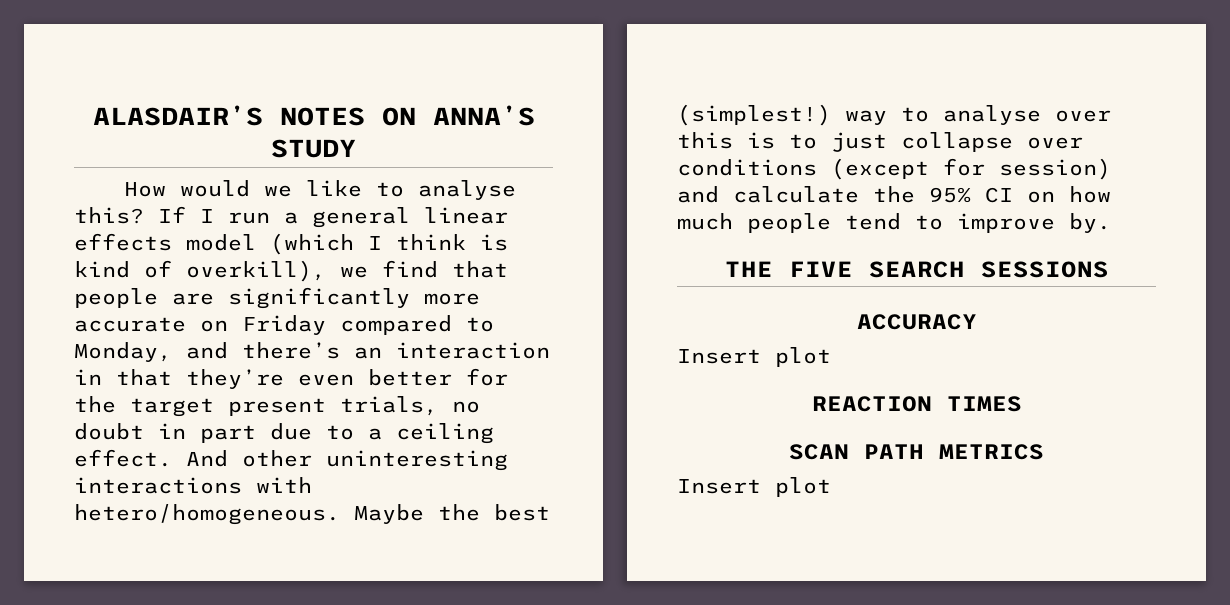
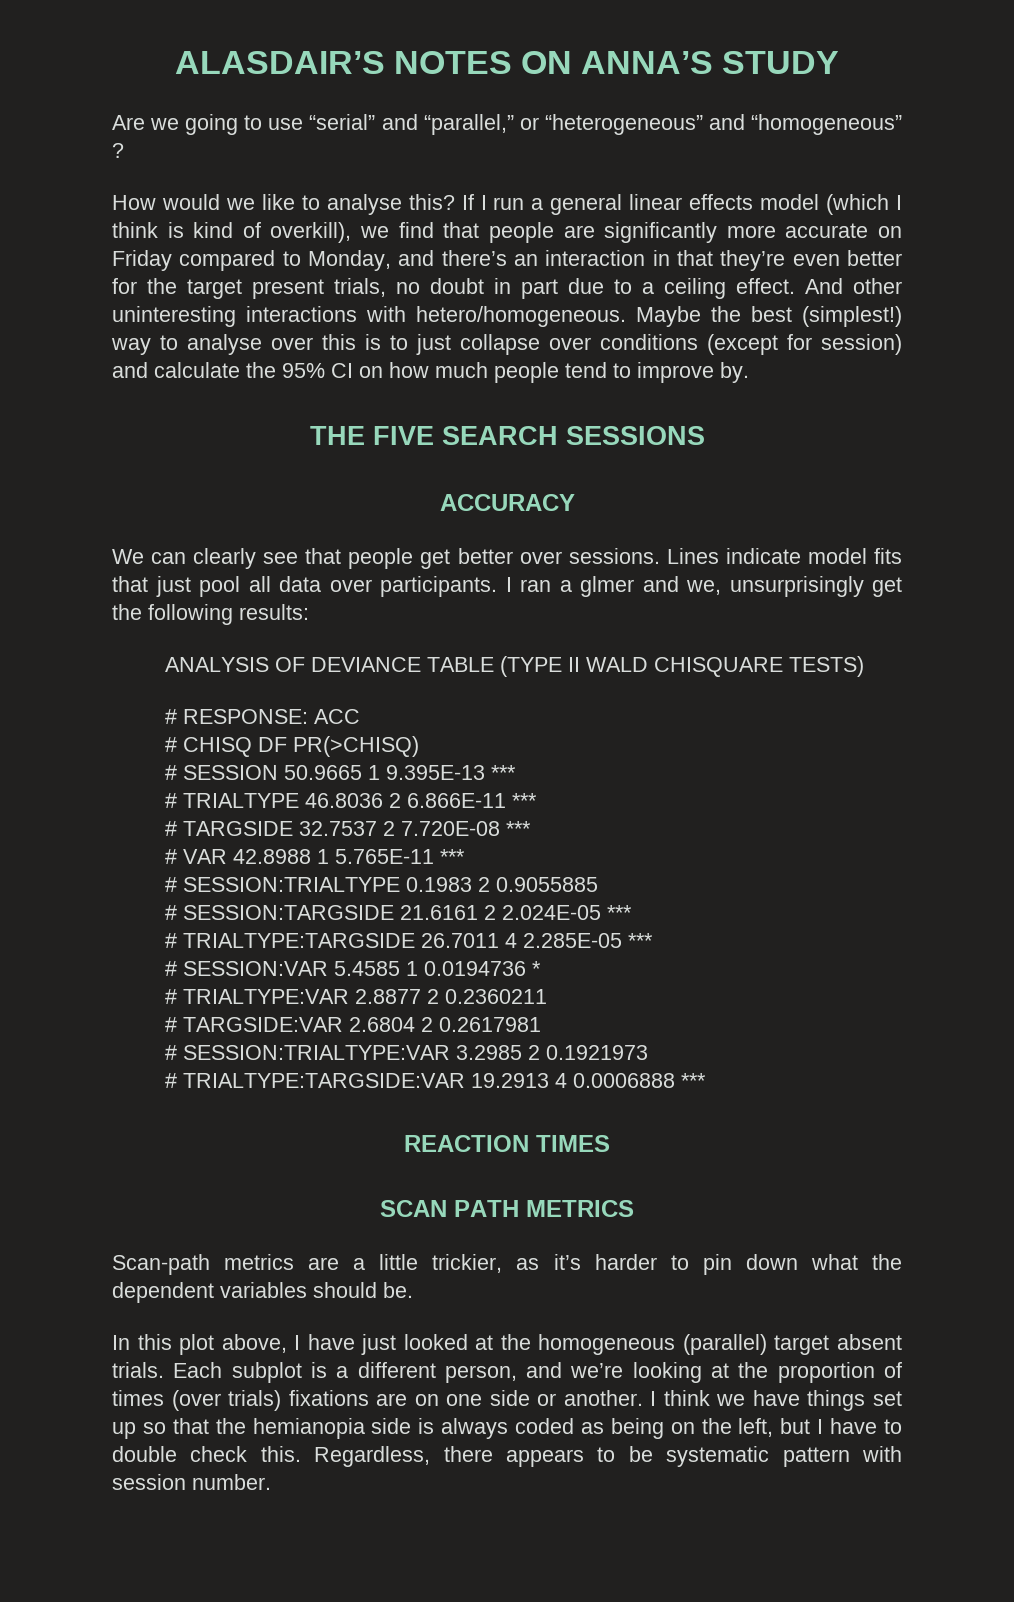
+ Are we going to use “serial” and “parallel,” or “heterogeneous” and “homogeneous” ?
  ACCURACY
- Insert plot
+ We can clearly see that people get better over sessions. Lines indicate model fits that just pool all data over participants. I ran a glmer and we, unsurprisingly get the following results:
+ ANALYSIS OF DEVIANCE TABLE (TYPE II WALD CHISQUARE TESTS)
+ # RESPONSE: ACC
+ # CHISQ DF PR(>CHISQ)
+ # SESSION 50.9665 1 9.395E-13 ***
+ # TRIALTYPE 46.8036 2 6.866E-11 ***
+ # TARGSIDE 32.7537 2 7.720E-08 ***
+ # VAR 42.8988 1 5.765E-11 ***
+ # SESSION:TRIALTYPE 0.1983 2 0.9055885
+ # SESSION:TARGSIDE 21.6161 2 2.024E-05 ***
+ # TRIALTYPE:TARGSIDE 26.7011 4 2.285E-05 ***
+ # SESSION:VAR 5.4585 1 0.0194736 *
+ # TRIALTYPE:VAR 2.8877 2 0.2360211
+ # TARGSIDE:VAR 2.6804 2 0.2617981
+ # SESSION:TRIALTYPE:VAR 3.2985 2 0.1921973
+ # TRIALTYPE:TARGSIDE:VAR 19.2913 4 0.0006888 ***
  SCAN PATH METRICS
- Insert plot
+ Scan-path metrics are a little trickier, as it’s harder to pin down what the dependent variables should be.
+ In this plot above, I have just looked at the homogeneous (parallel) target absent trials. Each subplot is a different person, and we’re looking at the proportion of times (over trials) fixations are on one side or another. I think we have things set up so that the hemianopia side is always coded as being on the left, but I have to double check this. Regardless, there appears to be systematic pattern with session number.

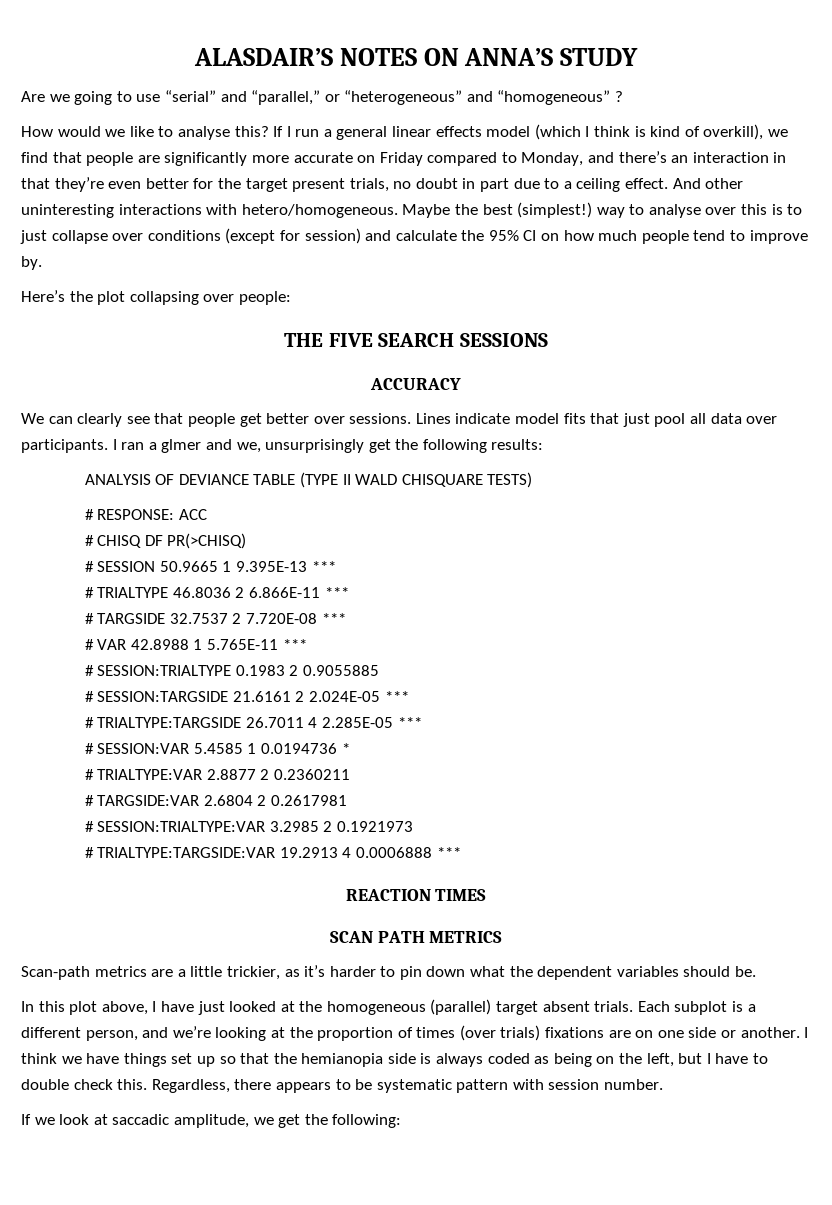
+ Here’s the plot collapsing over people:
+ If we look at saccadic amplitude, we get the following:

